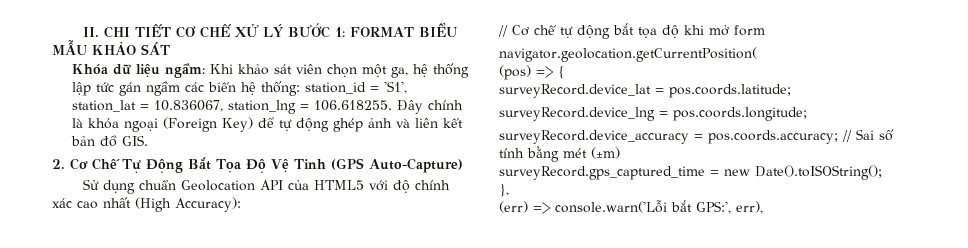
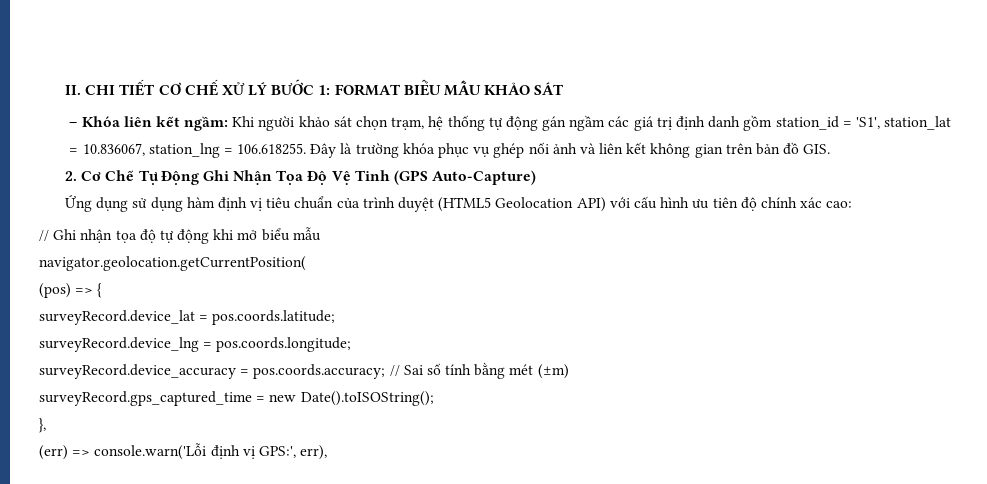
- Khóa dữ liệu ngầm: Khi khảo sát viên chọn một ga, hệ thống lập tức gán ngầm các biến hệ thống: station_id = 'S1', station_lat = 10.836067, station_lng = 106.618255. Đây chính là khóa ngoại (Foreign Key) để tự động ghép ảnh và liên kết bản đồ GIS.
+ – Khóa liên kết ngầm: Khi người khảo sát chọn trạm, hệ thống tự động gán ngầm các giá trị định danh gồm station_id = 'S1', station_lat = 10.836067, station_lng = 106.618255. Đây là trường khóa phục vụ ghép nối ảnh và liên kết không gian trên bản đồ GIS.
- 2. Cơ Chế Tự Động Bắt Tọa Độ Vệ Tinh (GPS Auto-Capture)
+ 2. Cơ Chế Tự Động Ghi Nhận Tọa Độ Vệ Tinh (GPS Auto-Capture)
- Sử dụng chuẩn Geolocation API của HTML5 với độ chính xác cao nhất (High Accuracy):
- // Cơ chế tự động bắt tọa độ khi mở form
+ Ứng dụng sử dụng hàm định vị tiêu chuẩn của trình duyệt (HTML5 Geolocation API) với cấu hình ưu tiên độ chính xác cao:
+ // Ghi nhận tọa độ tự động khi mở biểu mẫu
- (err) => console.warn('Lỗi bắt GPS:', err),
+ (err) => console.warn('Lỗi định vị GPS:', err),

